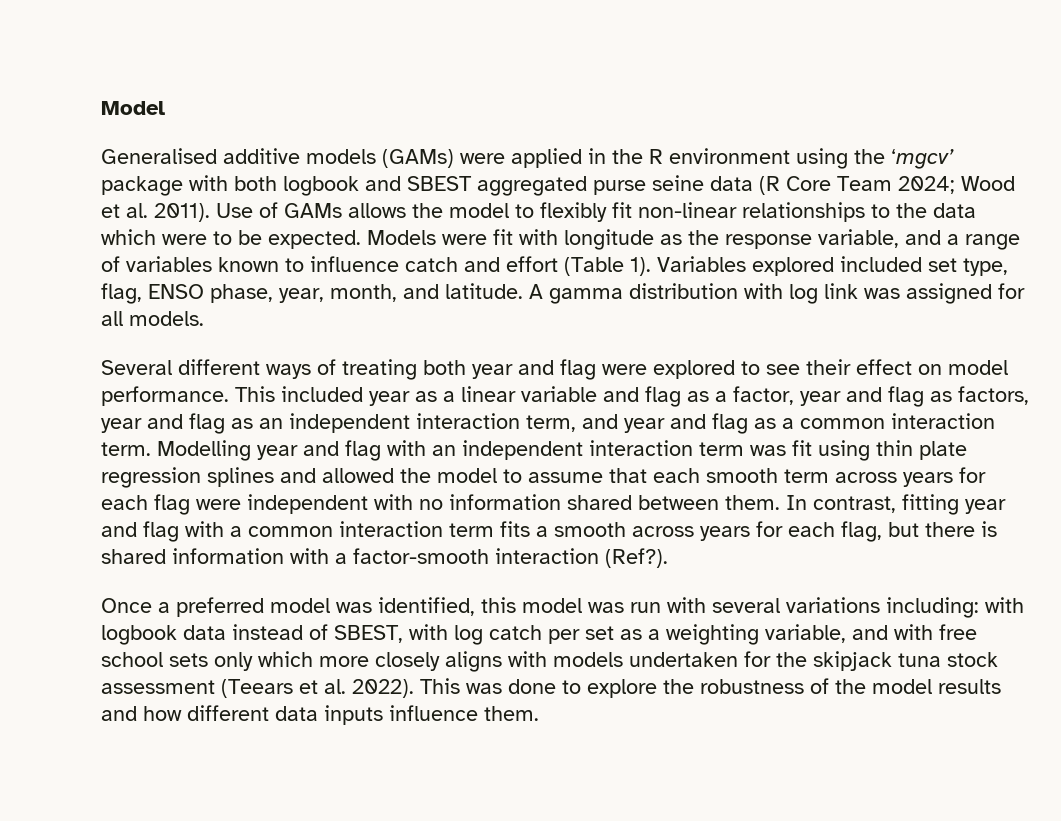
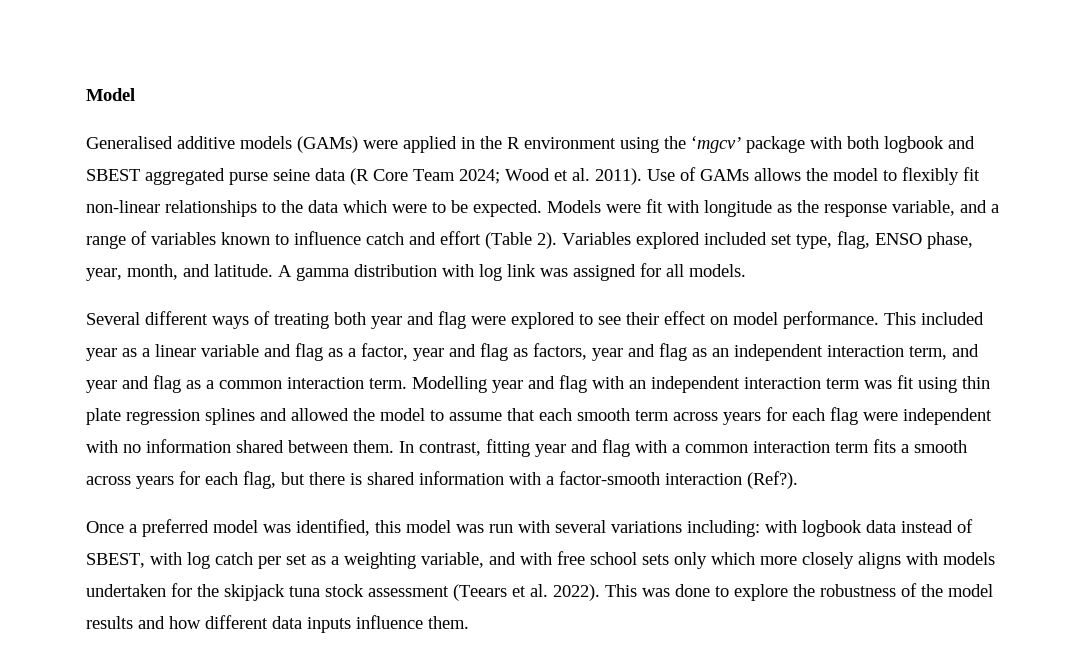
- Models were fit with longitude as the response variable, and a range of variables known to influence catch and effort (Table 1).
+ Models were fit with longitude as the response variable, and a range of variables known to influence catch and effort (Table 2).

